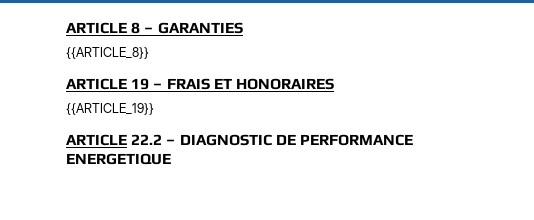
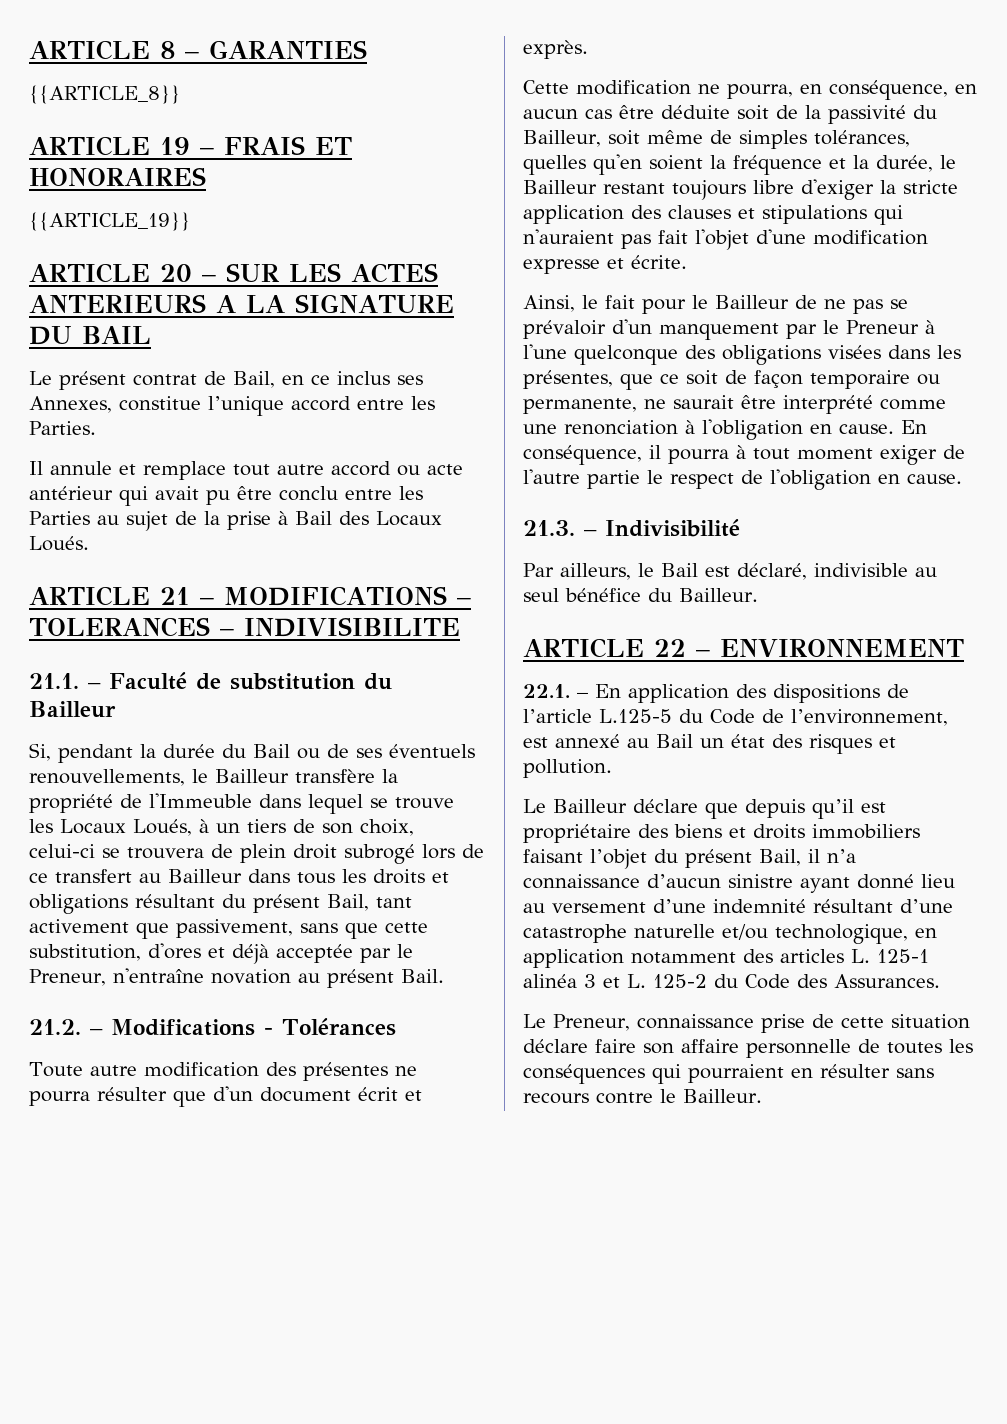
- ARTICLE 22.2 – DIAGNOSTIC DE PERFORMANCE ENERGETIQUE
+ ARTICLE 20 – SUR LES ACTES ANTERIEURS A LA SIGNATURE DU BAIL
+ Le présent contrat de Bail, en ce inclus ses Annexes, constitue l’unique accord entre les Parties.
+ Il annule et remplace tout autre accord ou acte antérieur qui avait pu être conclu entre les Parties au sujet de la prise à Bail des Locaux Loués.
+ ARTICLE 21 – MODIFICATIONS – TOLERANCES – INDIVISIBILITE
+ 21.1. – Faculté de substitution du Bailleur
+ Si, pendant la durée du Bail ou de ses éventuels renouvellements, le Bailleur transfère la propriété de l'Immeuble dans lequel se trouve les Locaux Loués, à un tiers de son choix, celui-ci se trouvera de plein droit subrogé lors de ce transfert au Bailleur dans tous les droits et obligations résultant du présent Bail, tant activement que passivement, sans que cette substitution, d'ores et déjà acceptée par le Preneur, n'entraîne novation au présent Bail.
+ 21.2. – Modifications - Tolérances
+ Toute autre modification des présentes ne pourra résulter que d'un document écrit et exprès.
+ Cette modification ne pourra, en conséquence, en aucun cas être déduite soit de la passivité du Bailleur, soit même de simples tolérances, quelles qu'en soient la fréquence et la durée, le Bailleur restant toujours libre d'exiger la stricte application des clauses et stipulations qui n'auraient pas fait l'objet d'une modification expresse et écrite.
+ Ainsi, le fait pour le Bailleur de ne pas se prévaloir d'un manquement par le Preneur à l'une quelconque des obligations visées dans les présentes, que ce soit de façon temporaire ou permanente, ne saurait être interprété comme une renonciation à l'obligation en cause. En conséquence, il pourra à tout moment exiger de l'autre partie le respect de l'obligation en cause.
+ 21.3. – Indivisibilité
+ Par ailleurs, le Bail est déclaré, indivisible au seul bénéfice du Bailleur.
+ ARTICLE 22 – ENVIRONNEMENT
+ 22.1. – En application des dispositions de l’article L.125-5 du Code de l’environnement, est annexé au Bail un état des risques et pollution.
+ Le Bailleur déclare que depuis qu’il est propriétaire des biens et droits immobiliers faisant l’objet du présent Bail, il n’a connaissance d’aucun sinistre ayant donné lieu au versement d’une indemnité résultant d’une catastrophe naturelle et/ou technologique, en application notamment des articles L. 125-1 alinéa 3 et L. 125-2 du Code des Assurances.
+ Le Preneur, connaissance prise de cette situation déclare faire son affaire personnelle de toutes les conséquences qui pourraient en résulter sans recours contre le Bailleur.

